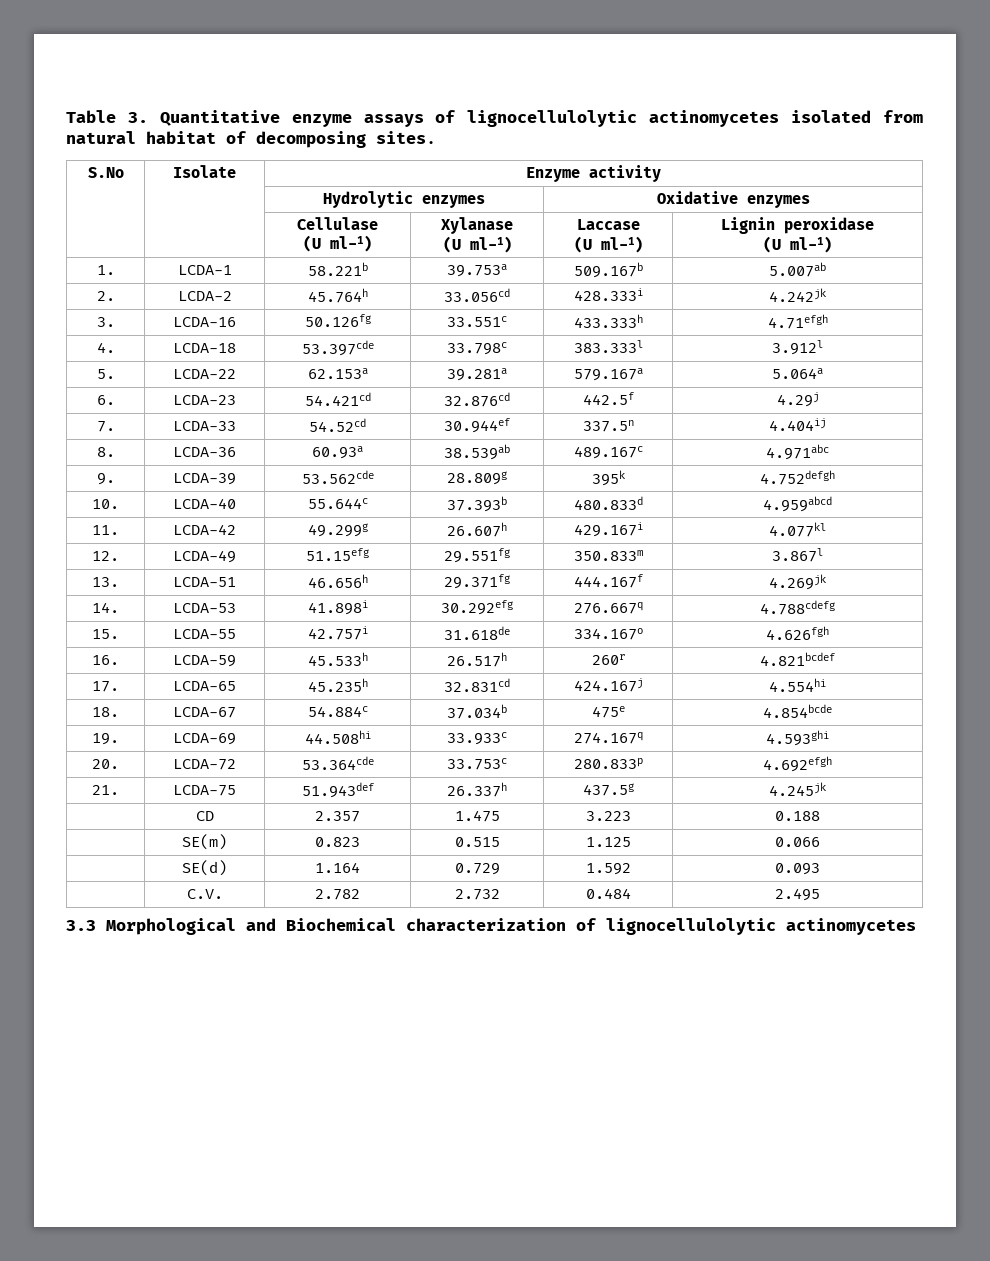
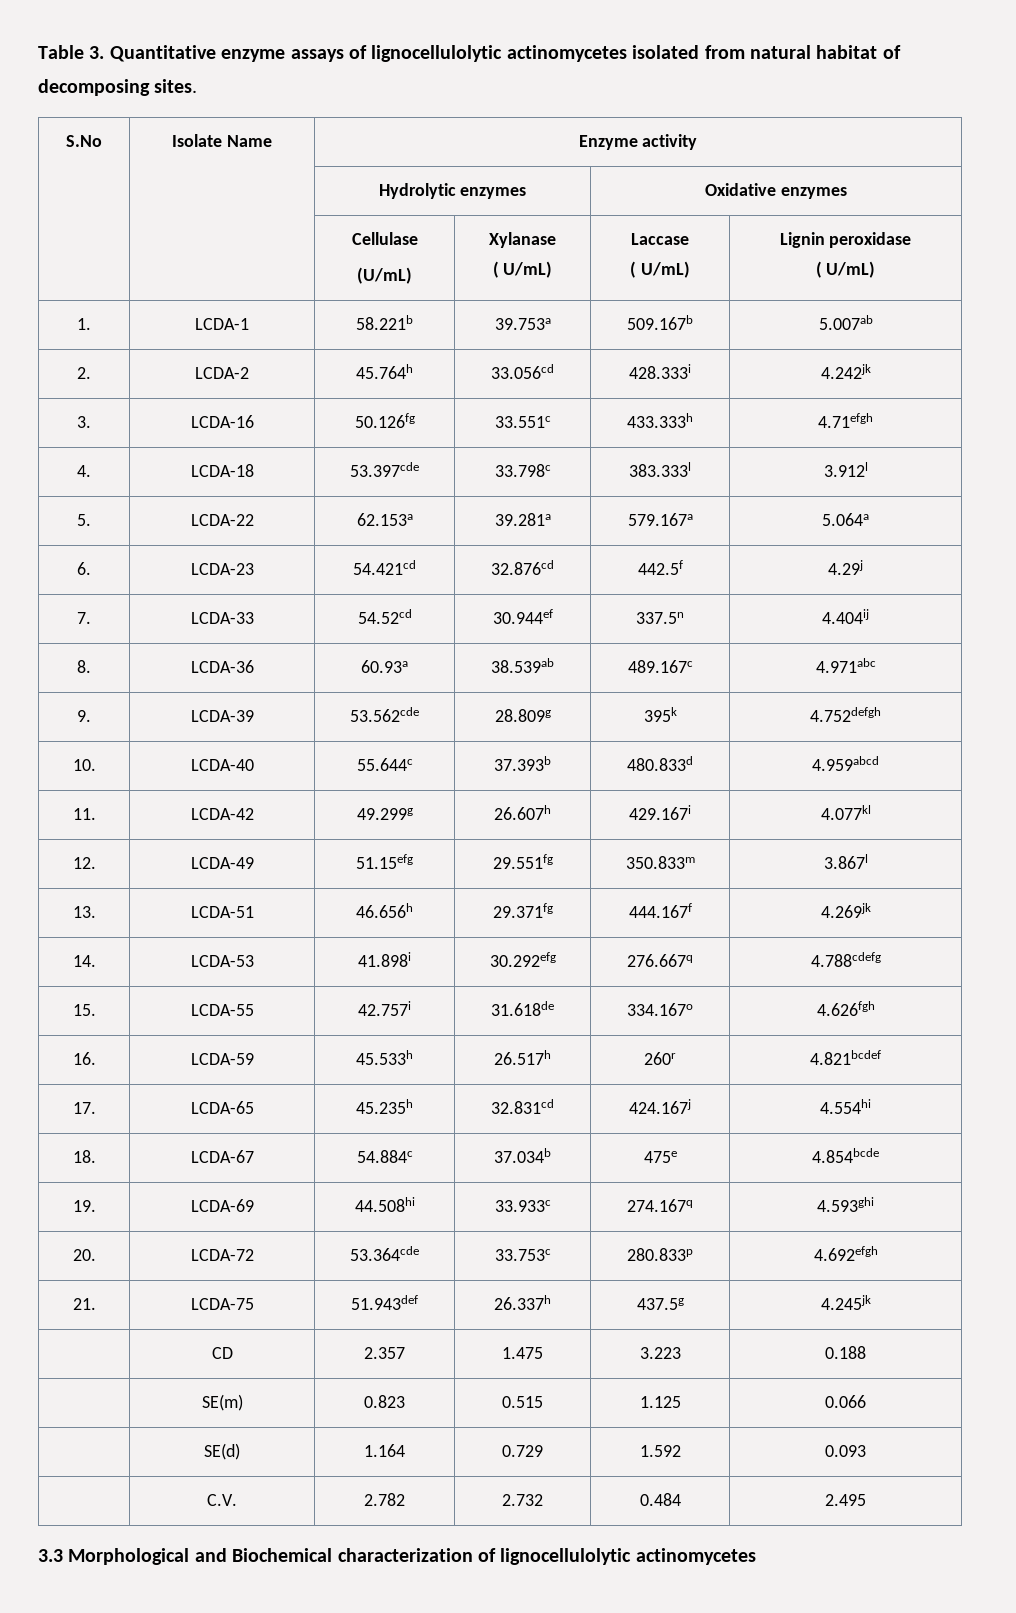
- S.No | Isolate | Enzyme activity
+ S.No | Isolate Name | Enzyme activity
  | | Cellulase
- (U ml−1) | Xylanase
- (U ml−1) | Laccase
- (U ml−1) | Lignin peroxidase
- (U ml−1)
+ (U/mL) | Xylanase
+ ( U/mL) | Laccase
+ ( U/mL) | Lignin peroxidase
+ ( U/mL)

